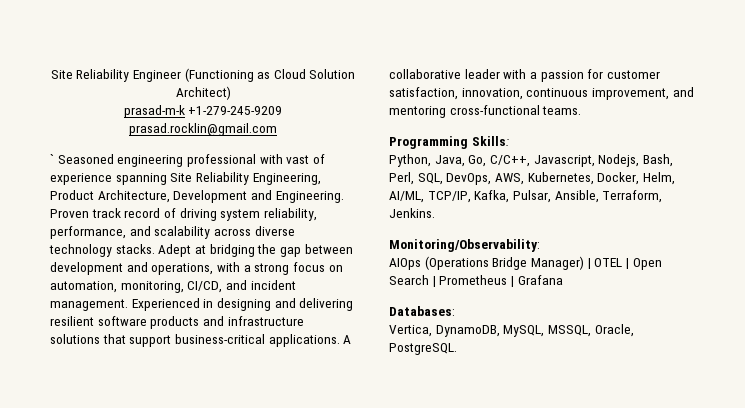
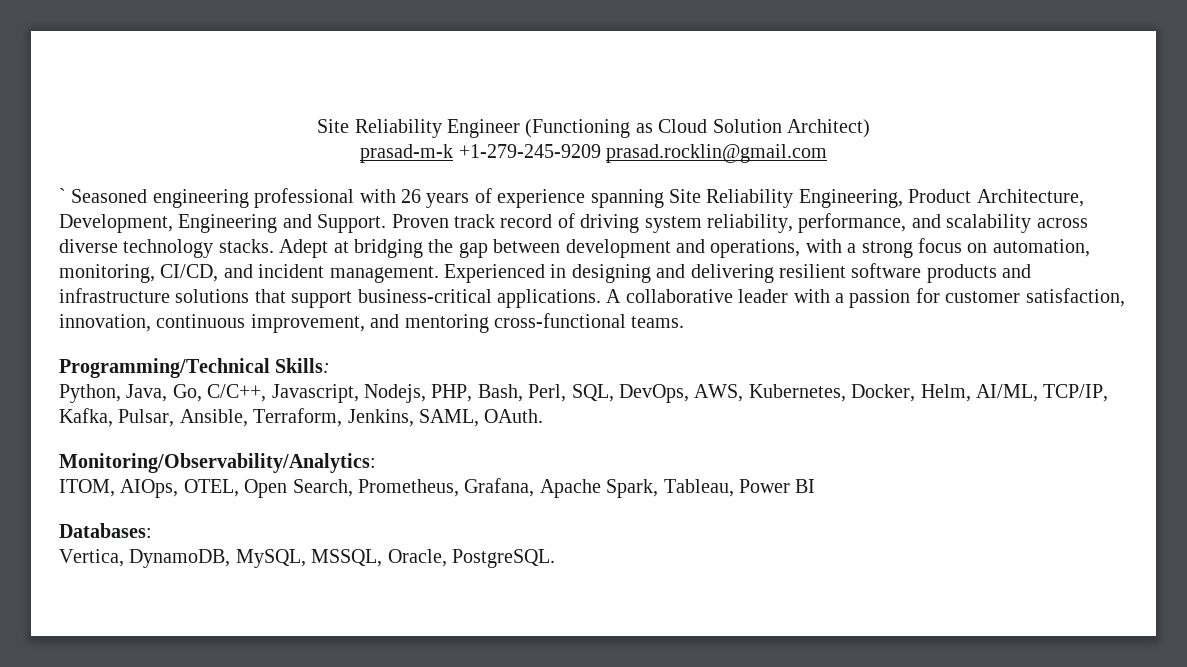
- ` Seasoned engineering professional with vast of experience spanning Site Reliability Engineering, Product Architecture, Development and Engineering.
+ ` Seasoned engineering professional with 26 years of experience spanning Site Reliability Engineering, Product Architecture, Development, Engineering and Support.
- Programming Skills:
+ Programming/Technical Skills:
- Python, Java, Go, C/C++, Javascript, Nodejs, Bash, Perl, SQL, DevOps, AWS, Kubernetes, Docker, Helm, AI/ML, TCP/IP, Kafka, Pulsar, Ansible, Terraform, Jenkins.
- Monitoring/Observability:
- AIOps (Operations Bridge Manager) | OTEL | Open Search | Prometheus | Grafana
+ Python, Java, Go, C/C++, Javascript, Nodejs, PHP, Bash, Perl, SQL, DevOps, AWS, Kubernetes, Docker, Helm, AI/ML, TCP/IP, Kafka, Pulsar, Ansible, Terraform, Jenkins, SAML, OAuth.
+ Monitoring/Observability/Analytics:
+ ITOM, AIOps, OTEL, Open Search, Prometheus, Grafana, Apache Spark, Tableau, Power BI

